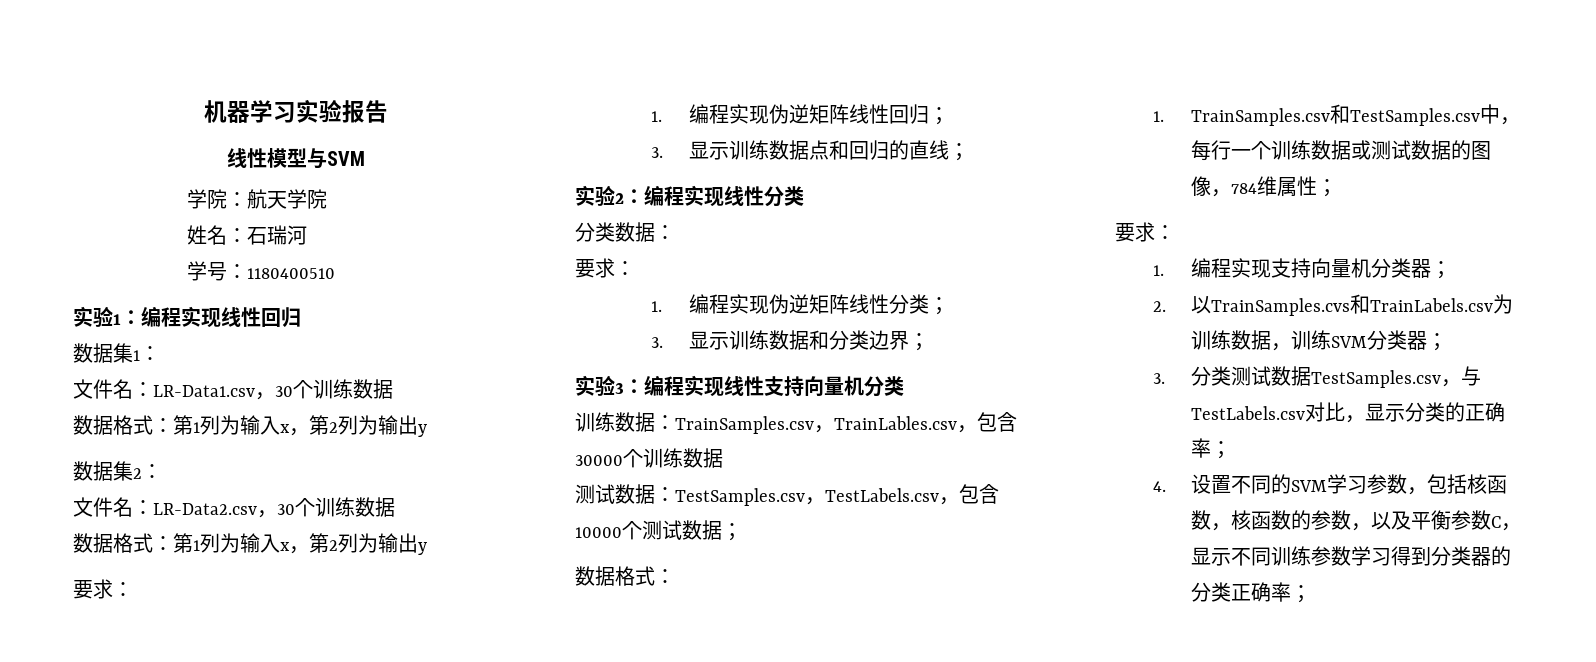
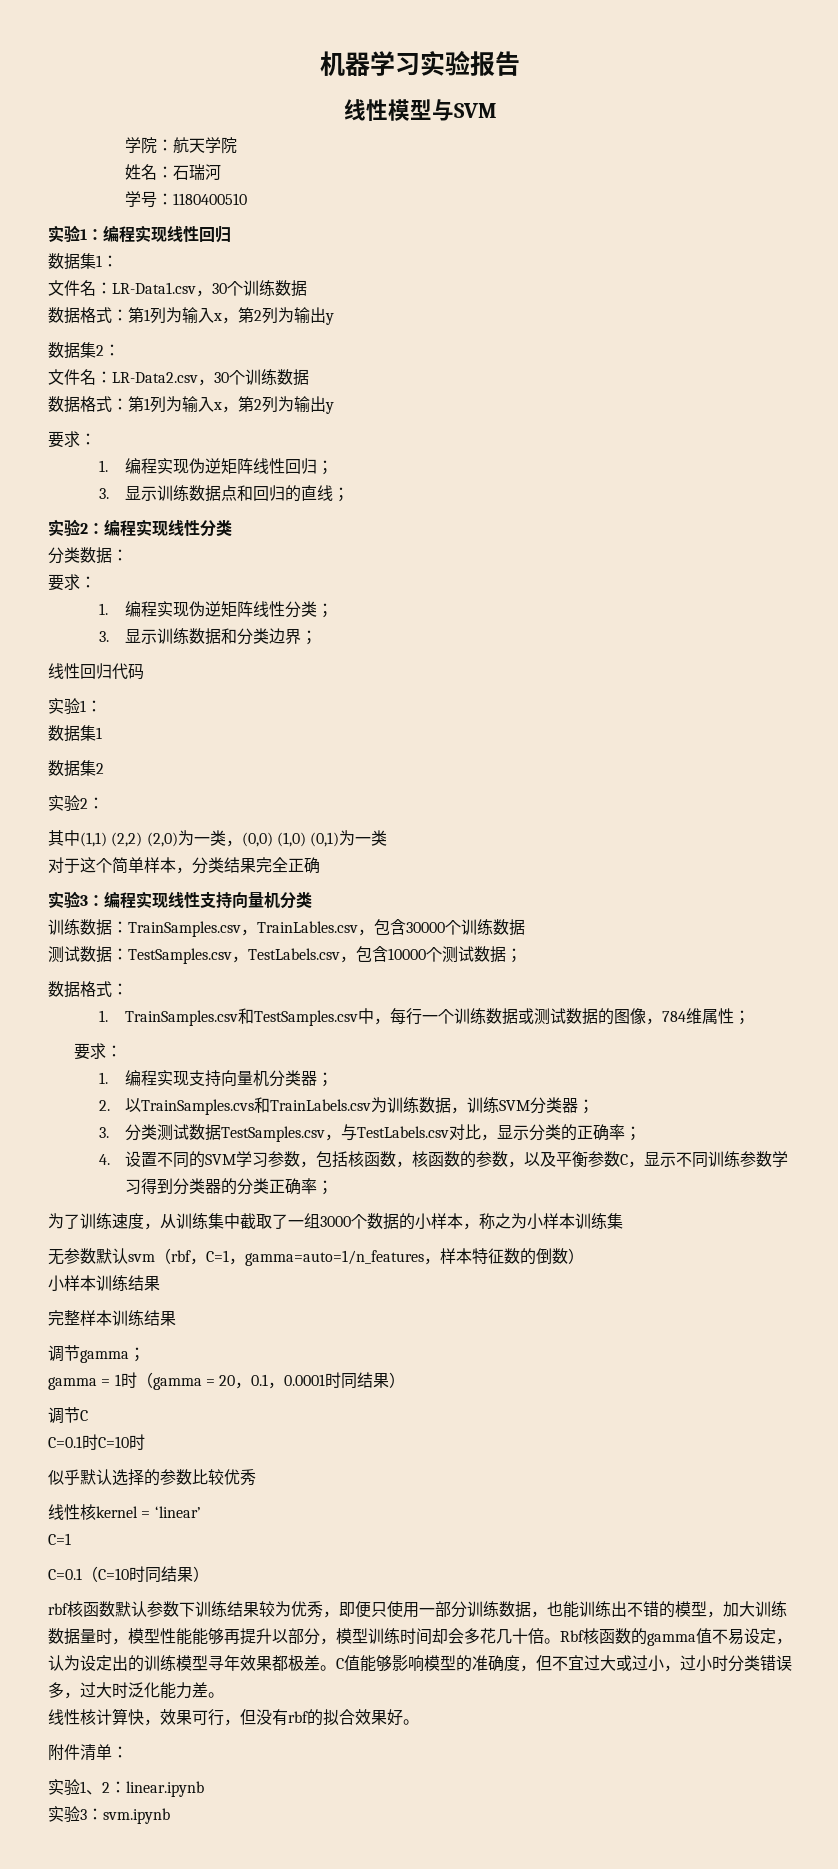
+ 线性回归代码
+ 实验1：
+ 数据集1
+ 数据集2
+ 实验2：
+ 其中(1,1) (2,2) (2,0)为一类，(0,0) (1,0) (0,1)为一类
+ 对于这个简单样本，分类结果完全正确
+ 为了训练速度，从训练集中截取了一组3000个数据的小样本，称之为小样本训练集
+ 无参数默认svm（rbf，C=1，gamma=auto=1/n_features，样本特征数的倒数）
+ 小样本训练结果
+ 完整样本训练结果
+ 调节gamma；
+ gamma = 1时（gamma = 20，0.1，0.0001时同结果）
+ 调节C
+ C=0.1时C=10时
+ 似乎默认选择的参数比较优秀
+ 线性核kernel = ‘linear’
+ C=1
+ C=0.1（C=10时同结果）
+ rbf核函数默认参数下训练结果较为优秀，即便只使用一部分训练数据，也能训练出不错的模型，加大训练数据量时，模型性能能够再提升以部分，模型训练时间却会多花几十倍。Rbf核函数的gamma值不易设定，认为设定出的训练模型寻年效果都极差。C值能够影响模型的准确度，但不宜过大或过小，过小时分类错误多，过大时泛化能力差。
+ 线性核计算快，效果可行，但没有rbf的拟合效果好。
+ 附件清单：
+ 实验1、2：linear.ipynb
+ 实验3：svm.ipynb

